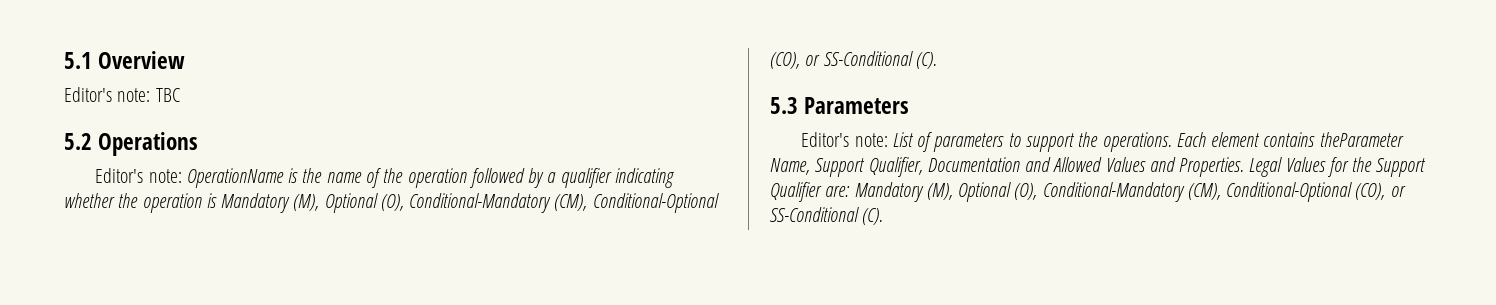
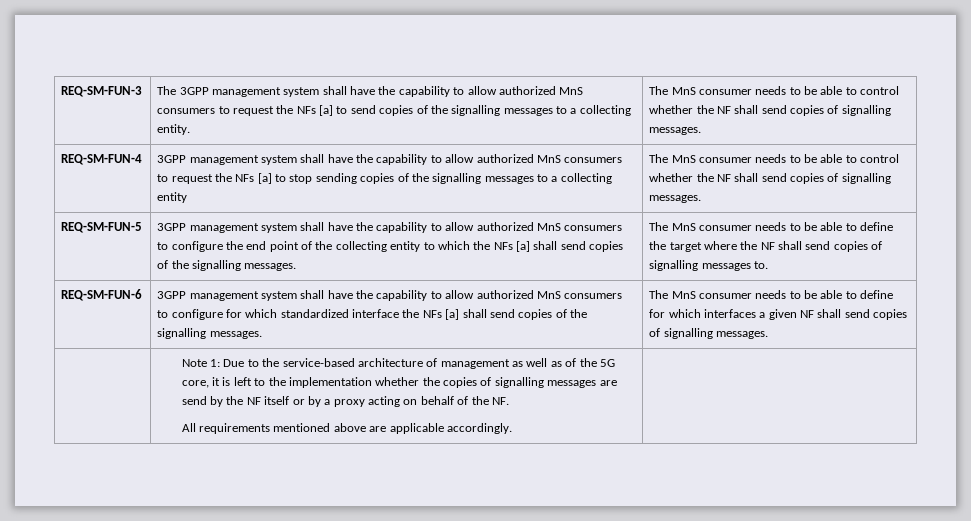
- 5.1 Overview
- Editor's note: TBC
- 5.2 Operations
- Editor's note: OperationName is the name of the operation followed by a qualifier indicating whether the operation is Mandatory (M), Optional (O), Conditional-Mandatory (CM), Conditional-Optional (CO), or SS-Conditional (C).
- 5.3 Parameters
- Editor's note: List of parameters to support the operations. Each element contains theParameter Name, Support Qualifier, Documentation and Allowed Values and Properties. Legal Values for the Support Qualifier are: Mandatory (M), Optional (O), Conditional-Mandatory (CM), Conditional-Optional (CO), or SS-Conditional (C).
+ REQ-SM-FUN-3 | The 3GPP management system shall have the capability to allow authorized MnS consumers to request the NFs [a] to send copies of the signalling messages to a collecting entity. | The MnS consumer needs to be able to control whether the NF shall send copies of signalling messages.
+ REQ-SM-FUN-4 | 3GPP management system shall have the capability to allow authorized MnS consumers to request the NFs [a] to stop sending copies of the signalling messages to a collecting entity | The MnS consumer needs to be able to control whether the NF shall send copies of signalling messages.
+ REQ-SM-FUN-5 | 3GPP management system shall have the capability to allow authorized MnS consumers to configure the end point of the collecting entity to which the NFs [a] shall send copies of the signalling messages. | The MnS consumer needs to be able to define the target where the NF shall send copies of signalling messages to.
+ REQ-SM-FUN-6 | 3GPP management system shall have the capability to allow authorized MnS consumers to configure for which standardized interface the NFs [a] shall send copies of the signalling messages. | The MnS consumer needs to be able to define for which interfaces a given NF shall send copies of signalling messages.
+ | Note 1: Due to the service-based architecture of management as well as of the 5G core, it is left to the implementation whether the copies of signalling messages are send by the NF itself or by a proxy acting on behalf of the NF.
+ All requirements mentioned above are applicable accordingly.

